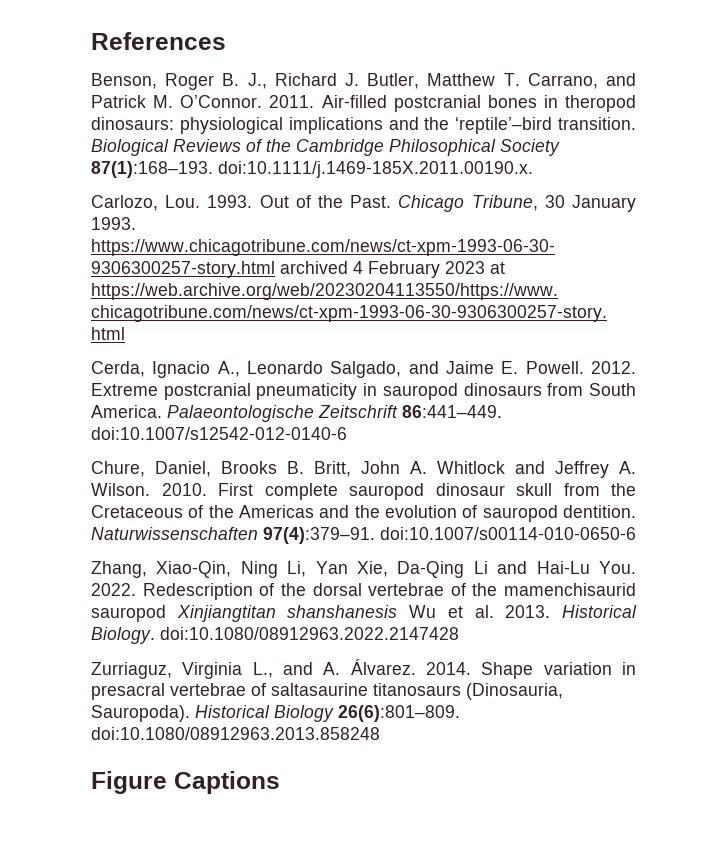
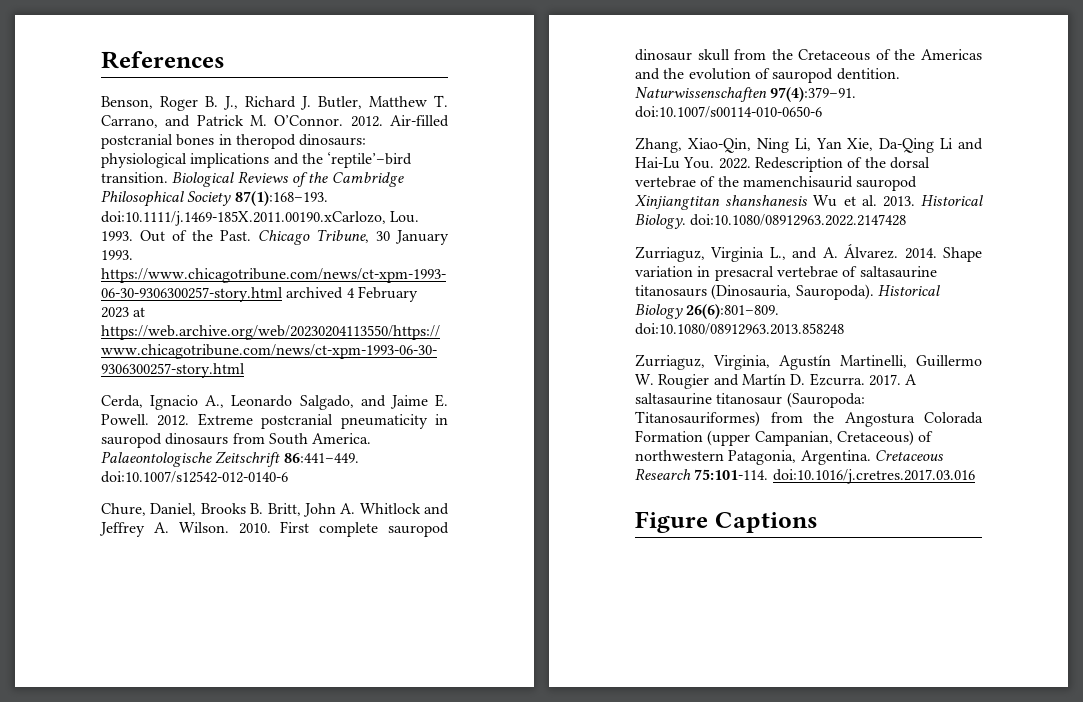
- Benson, Roger B. J., Richard J. Butler, Matthew T. Carrano, and Patrick M. O’Connor. 2011.
+ Benson, Roger B. J., Richard J. Butler, Matthew T. Carrano, and Patrick M. O’Connor. 2012.
- Biological Reviews of the Cambridge Philosophical Society 87(1):168–193. doi:10.1111/j.1469-185X.2011.00190.x.
- Carlozo, Lou. 1993.
+ Biological Reviews of the Cambridge Philosophical Society 87(1):168–193. doi:10.1111/j.1469-185X.2011.00190.xCarlozo, Lou. 1993.
+ Zurriaguz, Virginia, Agustín Martinelli, Guillermo W. Rougier and Martín D. Ezcurra. 2017. A saltasaurine titanosaur (Sauropoda: Titanosauriformes) from the Angostura Colorada Formation (upper Campanian, Cretaceous) of northwestern Patagonia, Argentina. Cretaceous Research 75:101-114. doi:10.1016/j.cretres.2017.03.016

